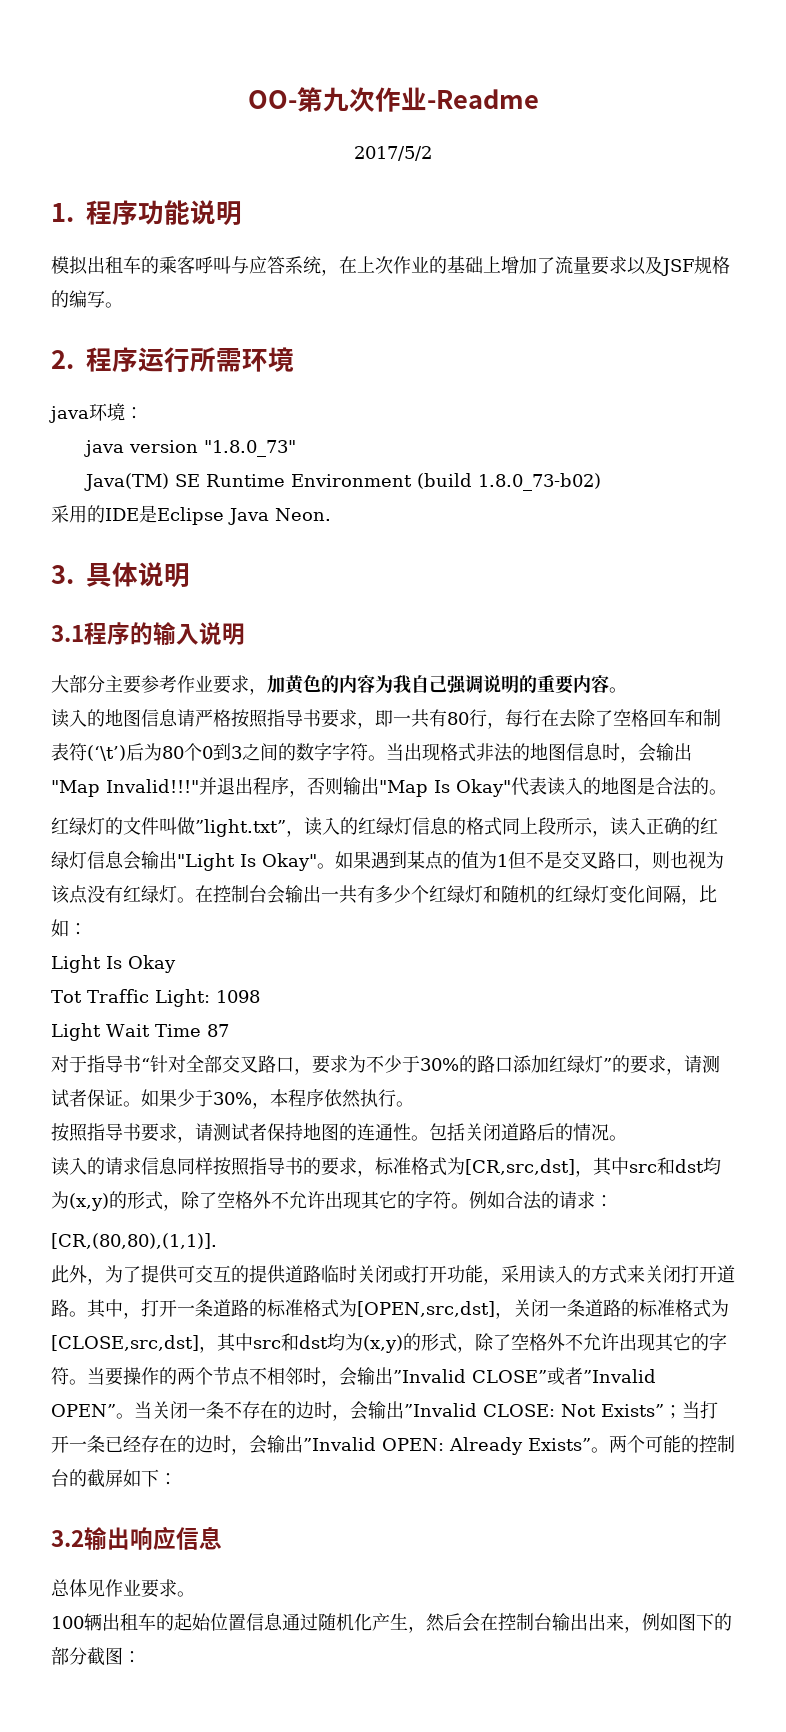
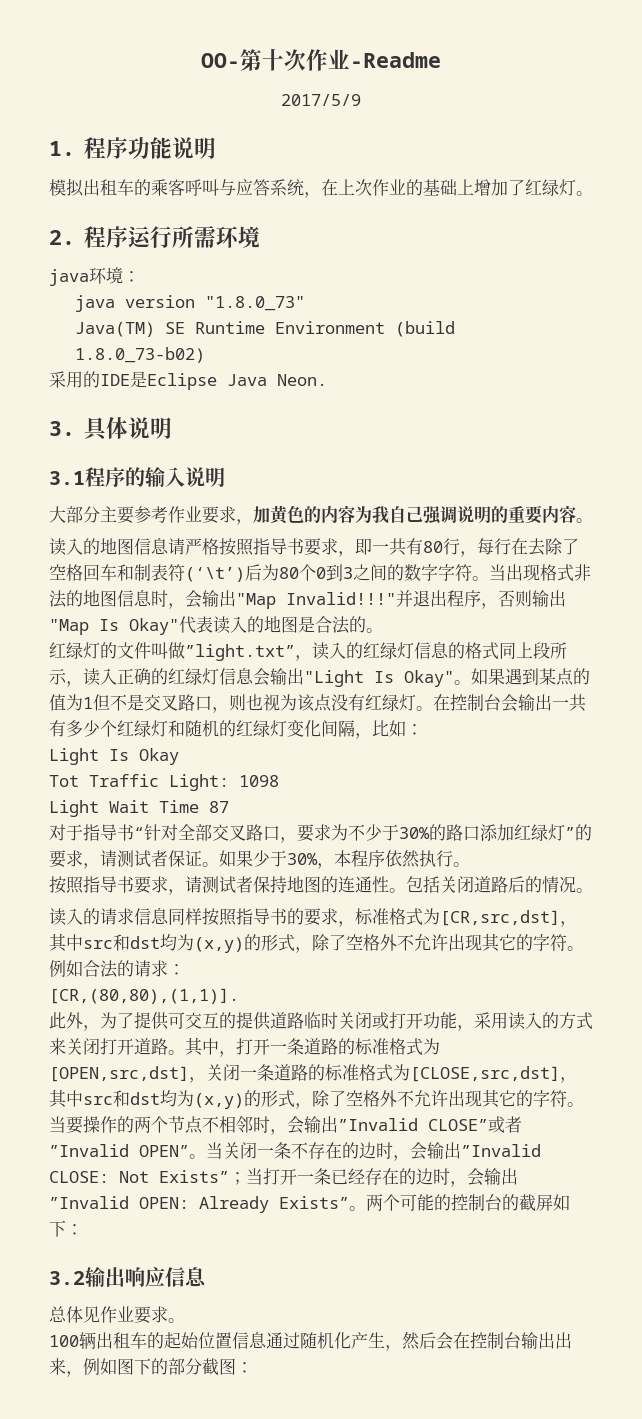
- OO-第九次作业-Readme
+ OO-第十次作业-Readme
- 2017/5/2
+ 2017/5/9
- 模拟出租车的乘客呼叫与应答系统，在上次作业的基础上增加了流量要求以及JSF规格的编写。
+ 模拟出租车的乘客呼叫与应答系统，在上次作业的基础上增加了红绿灯。

